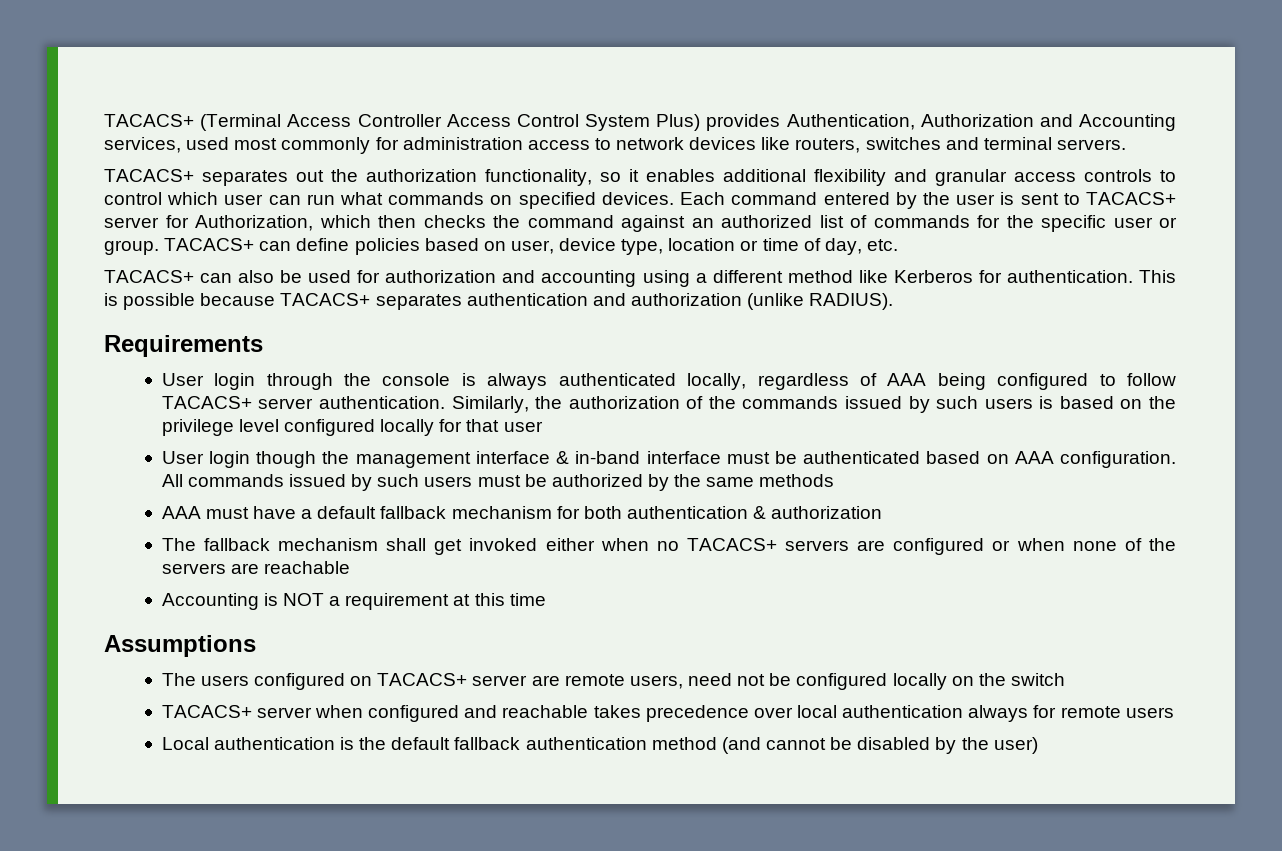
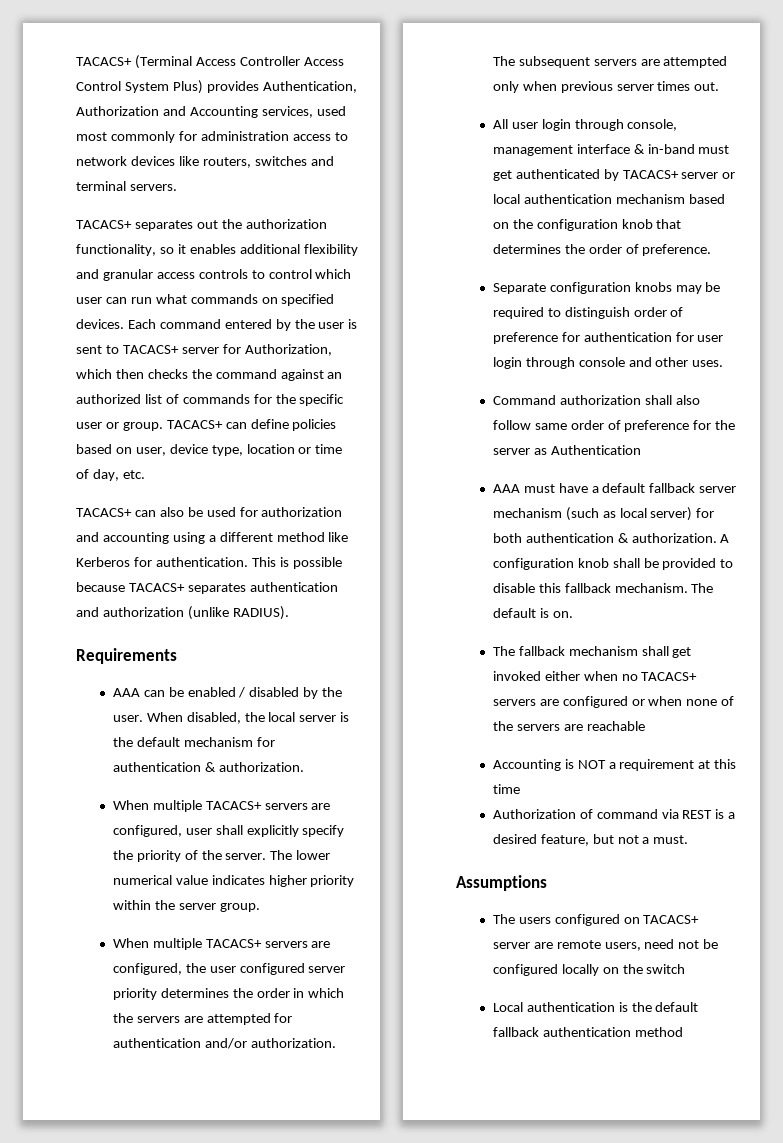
- User login through the console is always authenticated locally, regardless of AAA being configured to follow TACACS+ server authentication. Similarly, the authorization of the commands issued by such users is based on the privilege level configured locally for that user
- User login though the management interface & in-band interface must be authenticated based on AAA configuration. All commands issued by such users must be authorized by the same methods
+ AAA can be enabled / disabled by the user. When disabled, the local server is the default mechanism for authentication & authorization.
+ When multiple TACACS+ servers are configured, user shall explicitly specify the priority of the server. The lower numerical value indicates higher priority within the server group.
+ When multiple TACACS+ servers are configured, the user configured server priority determines the order in which the servers are attempted for authentication and/or authorization. The subsequent servers are attempted only when previous server times out.
+ All user login through console, management interface & in-band must get authenticated by TACACS+ server or local authentication mechanism based on the configuration knob that determines the order of preference.
+ Separate configuration knobs may be required to distinguish order of preference for authentication for user login through console and other uses.
+ Command authorization shall also follow same order of preference for the server as Authentication
- AAA must have a default fallback mechanism for both authentication & authorization
+ AAA must have a default fallback server mechanism (such as local server) for both authentication & authorization. A configuration knob shall be provided to disable this fallback mechanism. The default is on.
+ Authorization of command via REST is a desired feature, but not a must.
- TACACS+ server when configured and reachable takes precedence over local authentication always for remote users
- Local authentication is the default fallback authentication method (and cannot be disabled by the user)
+ Local authentication is the default fallback authentication method

